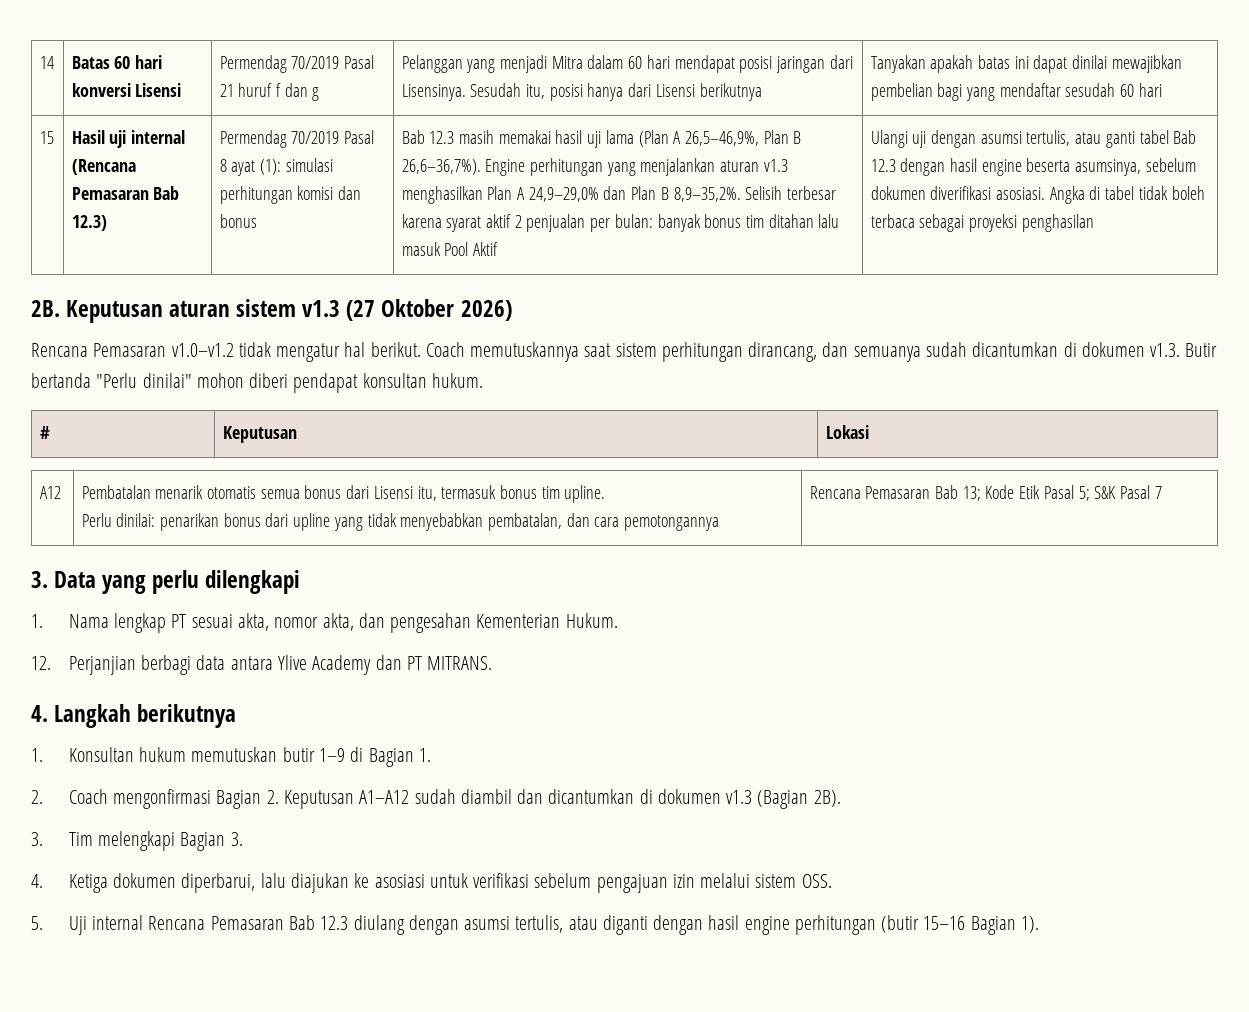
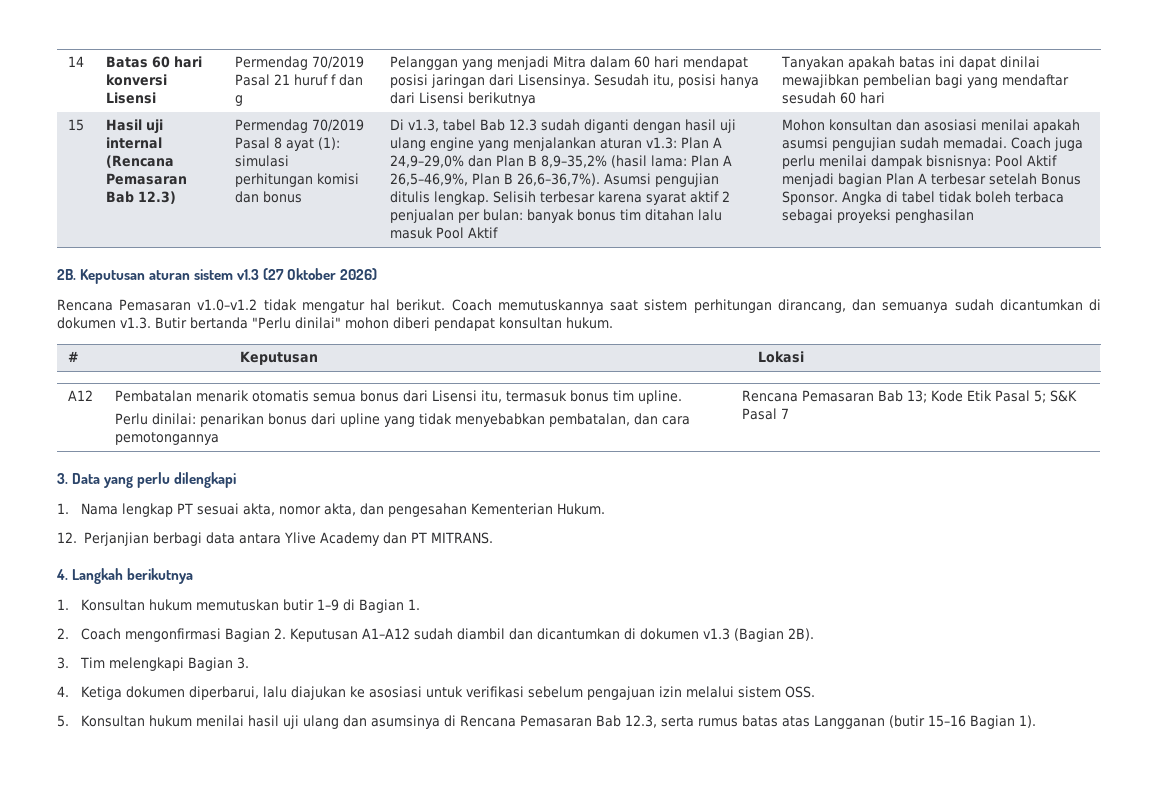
- Bab 12.3 masih memakai hasil uji lama (Plan A 26,5–46,9%, Plan B 26,6–36,7%). Engine perhitungan yang menjalankan aturan v1.3 menghasilkan Plan A 24,9–29,0% dan Plan B 8,9–35,2%.
+ Di v1.3, tabel Bab 12.3 sudah diganti dengan hasil uji ulang engine yang menjalankan aturan v1.3: Plan A 24,9–29,0% dan Plan B 8,9–35,2% (hasil lama: Plan A 26,5–46,9%, Plan B 26,6–36,7%). Asumsi pengujian ditulis lengkap.
- Ulangi uji dengan asumsi tertulis, atau ganti tabel Bab 12.3 dengan hasil engine beserta asumsinya, sebelum dokumen diverifikasi asosiasi.
+ Mohon konsultan dan asosiasi menilai apakah asumsi pengujian sudah memadai. Coach juga perlu menilai dampak bisnisnya: Pool Aktif menjadi bagian Plan A terbesar setelah Bonus Sponsor.
- 5. Uji internal Rencana Pemasaran Bab 12.3 diulang dengan asumsi tertulis, atau diganti dengan hasil engine perhitungan (butir 15–16 Bagian 1).
+ 5. Konsultan hukum menilai hasil uji ulang dan asumsinya di Rencana Pemasaran Bab 12.3, serta rumus batas atas Langganan (butir 15–16 Bagian 1).

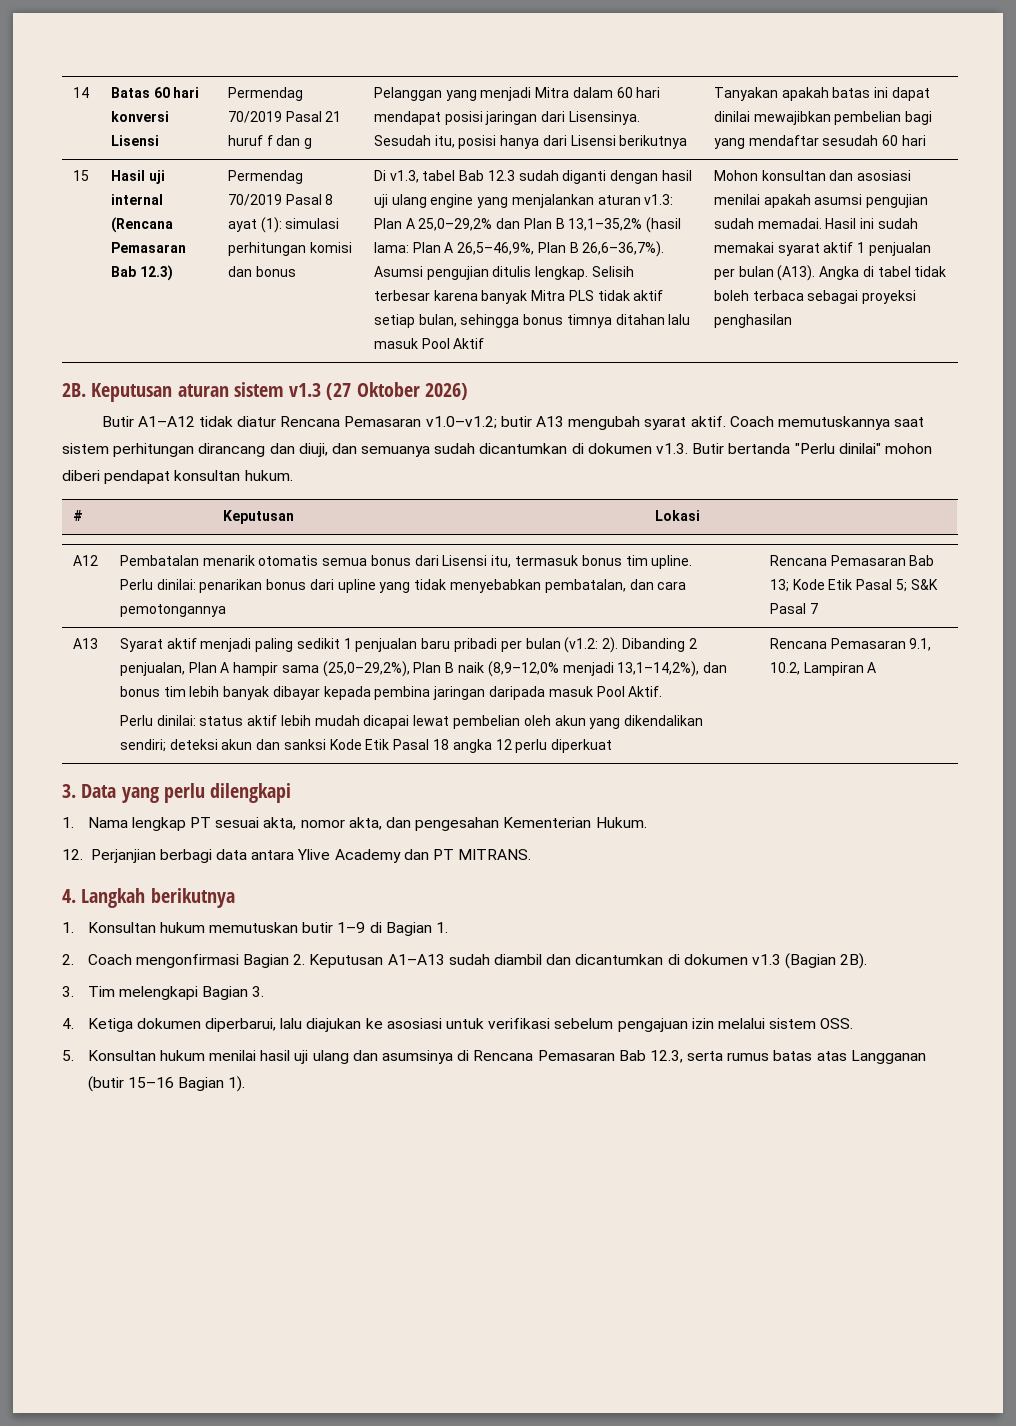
- Di v1.3, tabel Bab 12.3 sudah diganti dengan hasil uji ulang engine yang menjalankan aturan v1.3: Plan A 24,9–29,0% dan Plan B 8,9–35,2% (hasil lama: Plan A 26,5–46,9%, Plan B 26,6–36,7%).
+ Di v1.3, tabel Bab 12.3 sudah diganti dengan hasil uji ulang engine yang menjalankan aturan v1.3: Plan A 25,0–29,2% dan Plan B 13,1–35,2% (hasil lama: Plan A 26,5–46,9%, Plan B 26,6–36,7%).
- Selisih terbesar karena syarat aktif 2 penjualan per bulan: banyak bonus tim ditahan lalu masuk Pool Aktif
+ Selisih terbesar karena banyak Mitra PLS tidak aktif setiap bulan, sehingga bonus timnya ditahan lalu masuk Pool Aktif
- Coach juga perlu menilai dampak bisnisnya: Pool Aktif menjadi bagian Plan A terbesar setelah Bonus Sponsor.
+ Hasil ini sudah memakai syarat aktif 1 penjualan per bulan (A13).
- Rencana Pemasaran v1.0–v1.2 tidak mengatur hal berikut.
+ Butir A1–A12 tidak diatur Rencana Pemasaran v1.0–v1.2; butir A13 mengubah syarat aktif.
- Coach memutuskannya saat sistem perhitungan dirancang, dan semuanya sudah dicantumkan di dokumen v1.3. Butir bertanda "Perlu dinilai" mohon diberi pendapat konsultan hukum.
+ Coach memutuskannya saat sistem perhitungan dirancang dan diuji, dan semuanya sudah dicantumkan di dokumen v1.3. Butir bertanda "Perlu dinilai" mohon diberi pendapat konsultan hukum.
+ A13 | Syarat aktif menjadi paling sedikit 1 penjualan baru pribadi per bulan (v1.2: 2). Dibanding 2 penjualan, Plan A hampir sama (25,0–29,2%), Plan B naik (8,9–12,0% menjadi 13,1–14,2%), dan bonus tim lebih banyak dibayar kepada pembina jaringan daripada masuk Pool Aktif.
+ Perlu dinilai: status aktif lebih mudah dicapai lewat pembelian oleh akun yang dikendalikan sendiri; deteksi akun dan sanksi Kode Etik Pasal 18 angka 12 perlu diperkuat | Rencana Pemasaran 9.1, 10.2, Lampiran A
- 2. Coach mengonfirmasi Bagian 2. Keputusan A1–A12 sudah diambil dan dicantumkan di dokumen v1.3 (Bagian 2B).
+ 2. Coach mengonfirmasi Bagian 2. Keputusan A1–A13 sudah diambil dan dicantumkan di dokumen v1.3 (Bagian 2B).

